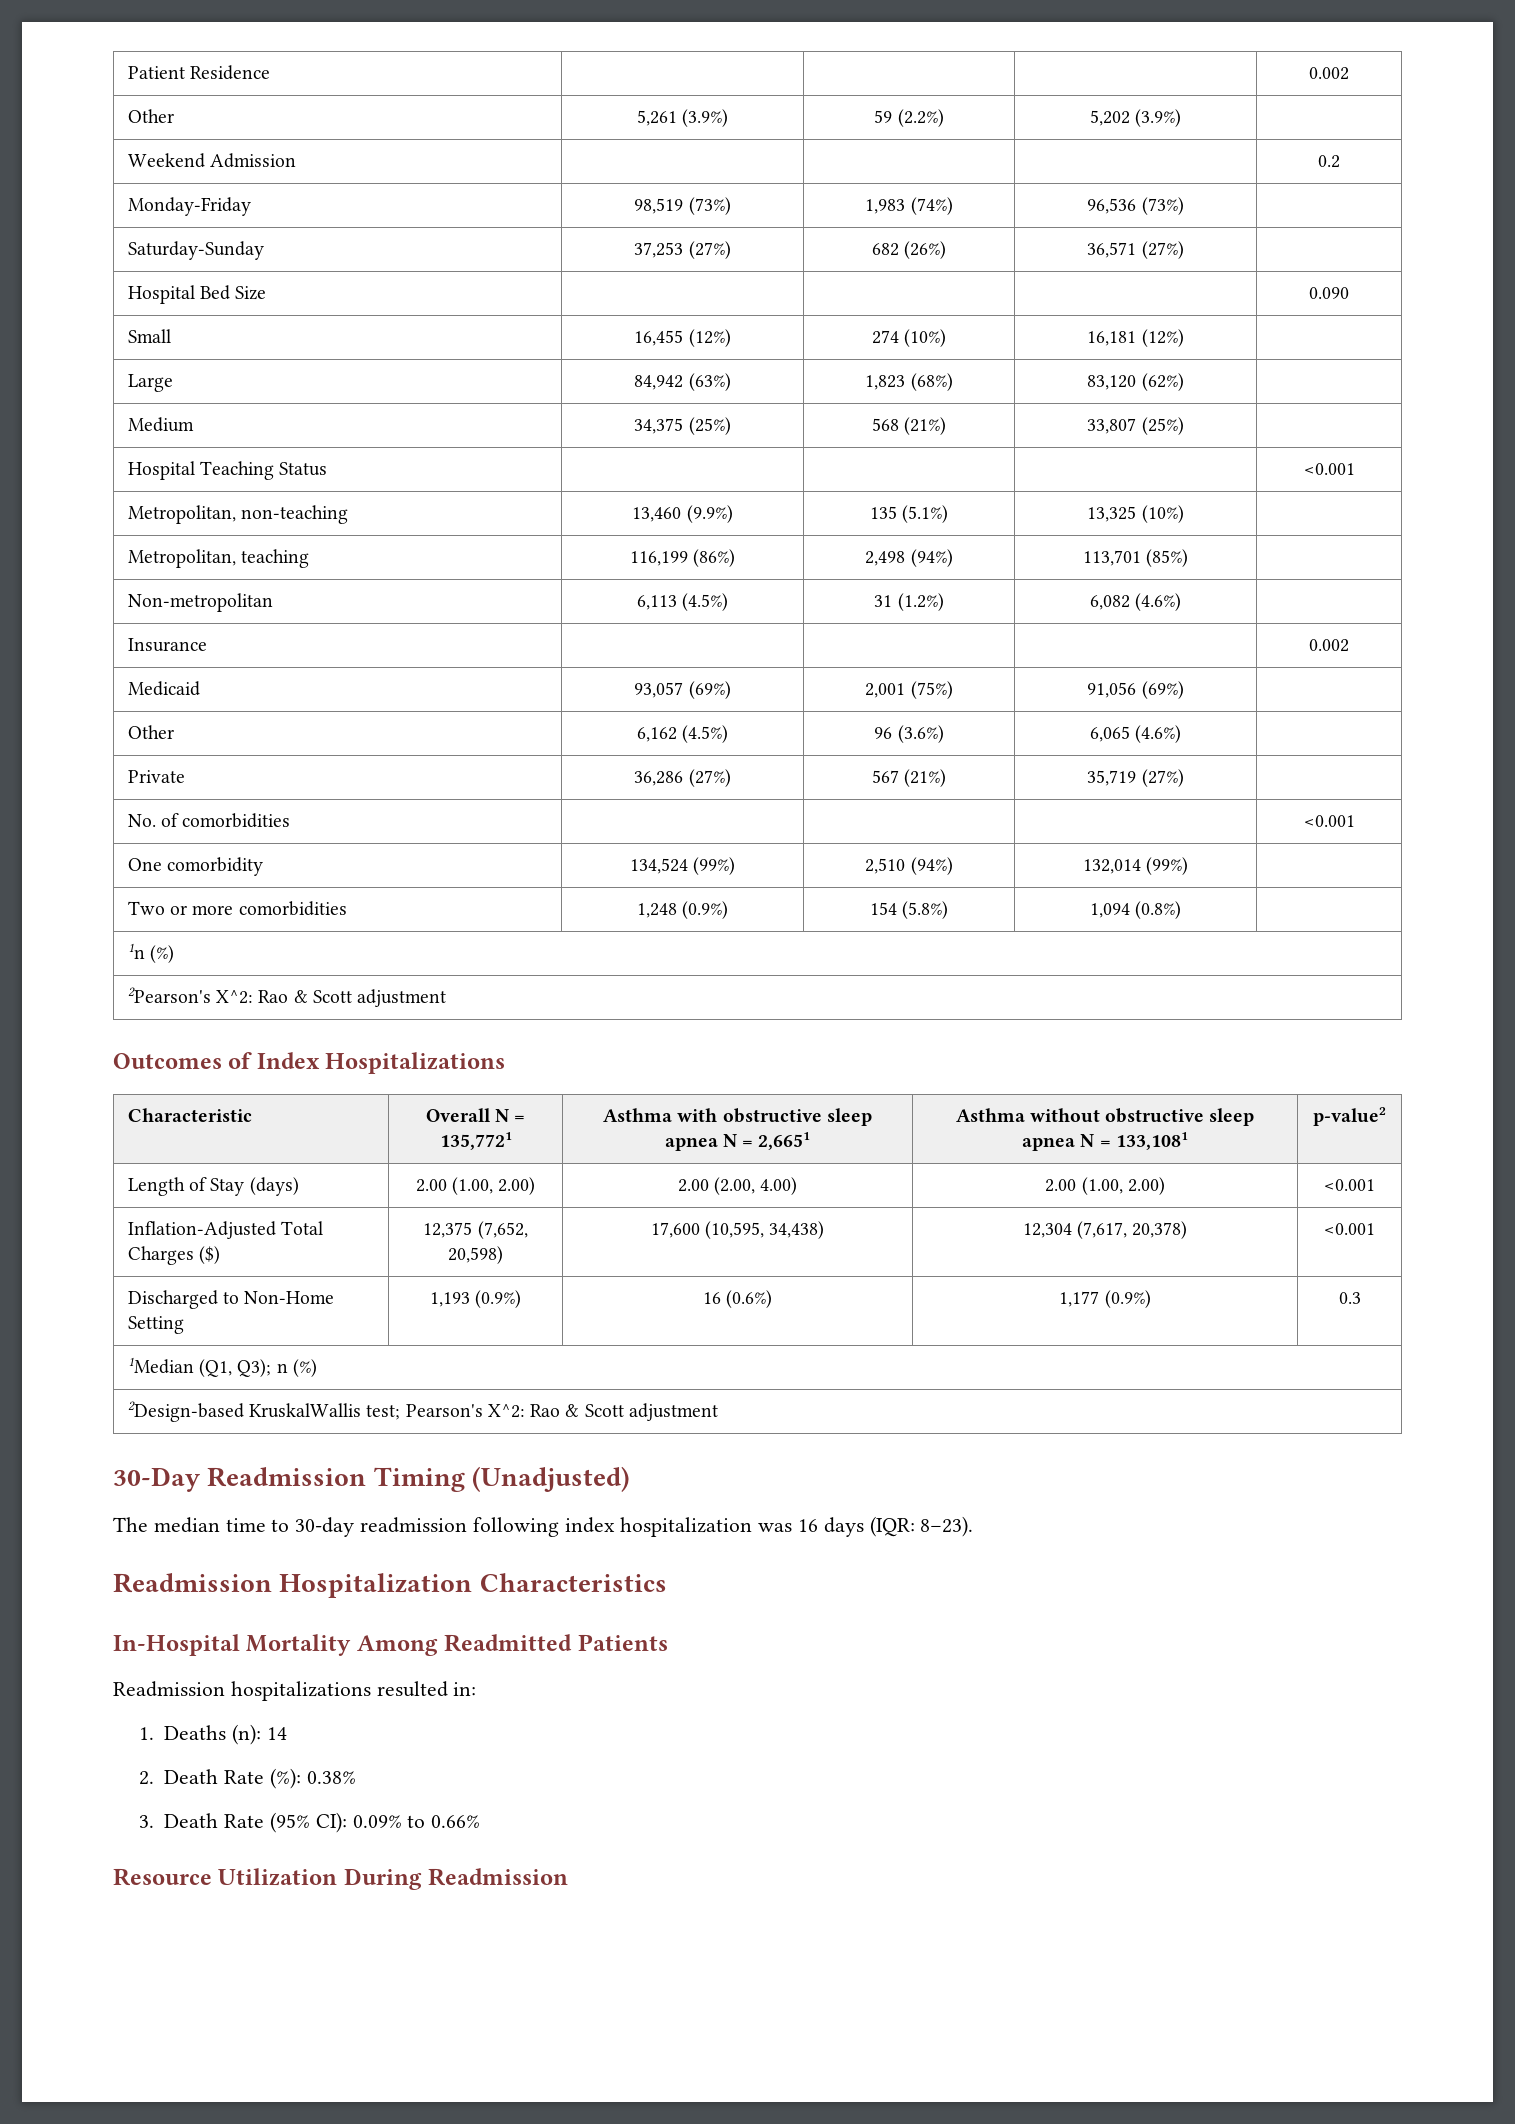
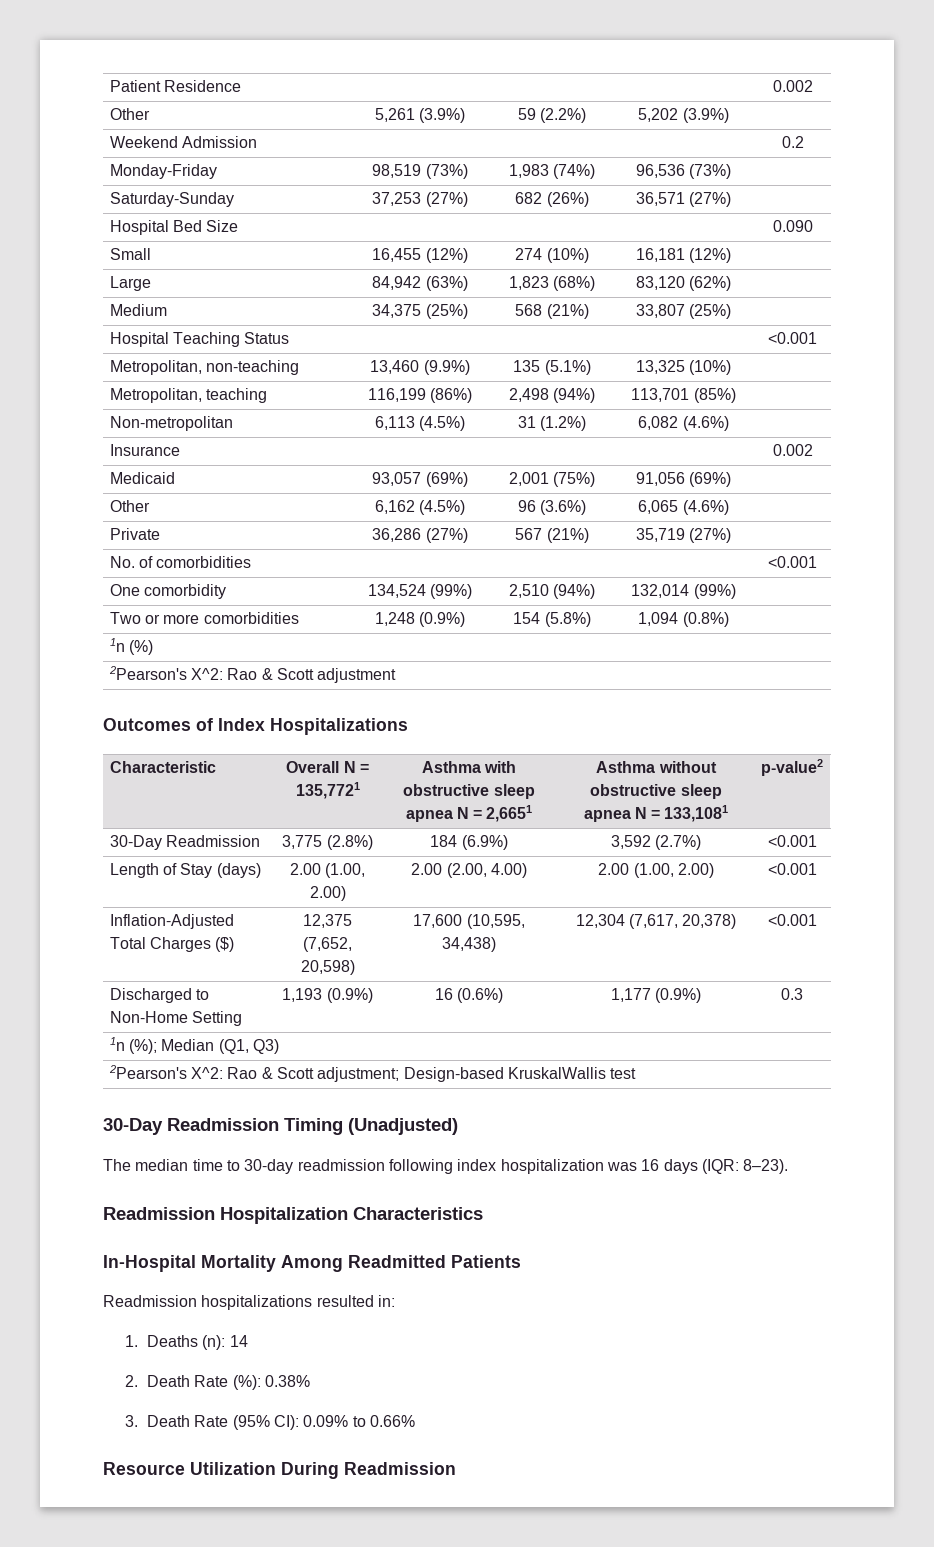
+ 30-Day Readmission | 3,775 (2.8%) | 184 (6.9%) | 3,592 (2.7%) | <0.001
- 1Median (Q1, Q3); n (%)
- 2Design-based KruskalWallis test; Pearson's X^2: Rao & Scott adjustment
+ 1n (%); Median (Q1, Q3)
+ 2Pearson's X^2: Rao & Scott adjustment; Design-based KruskalWallis test

